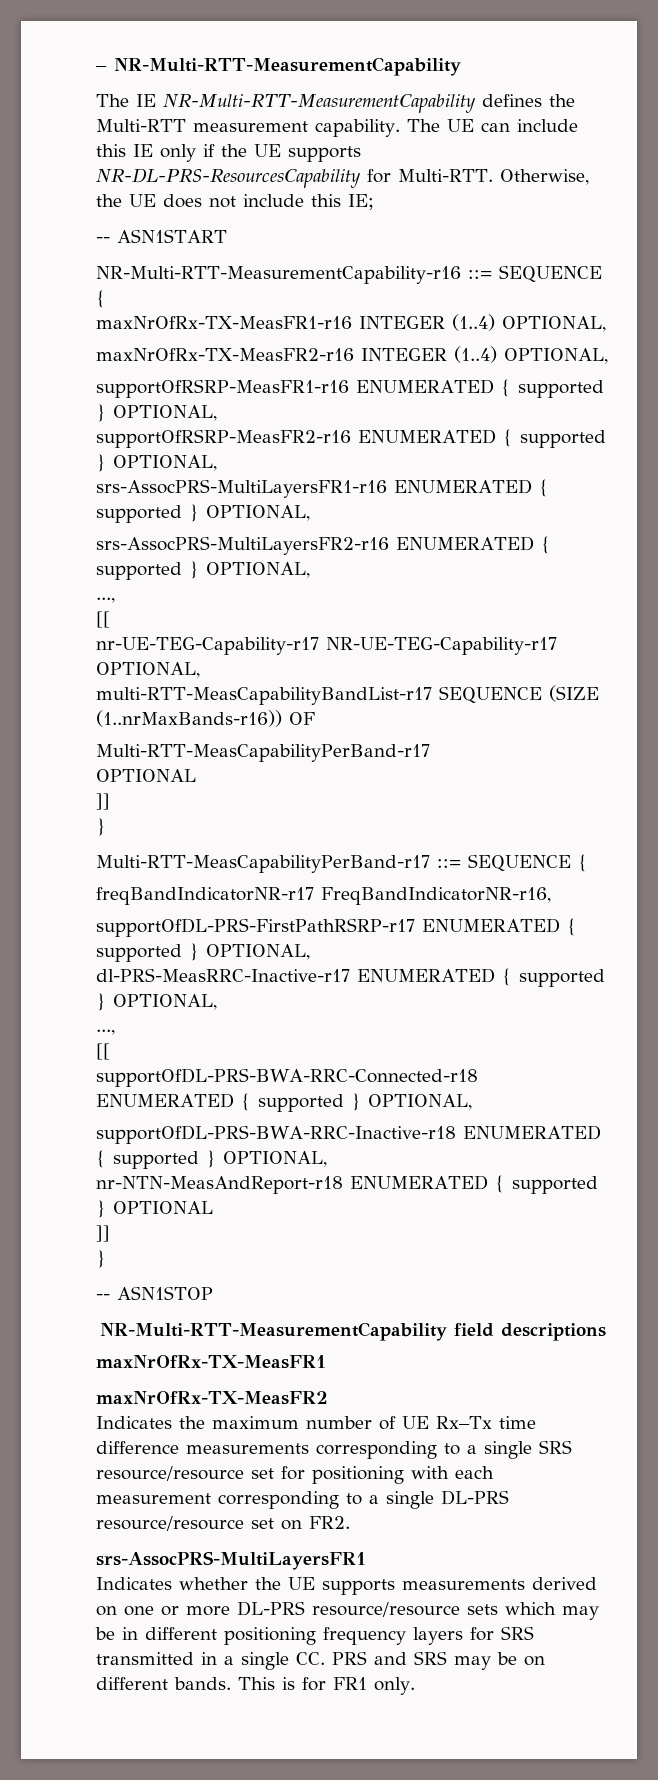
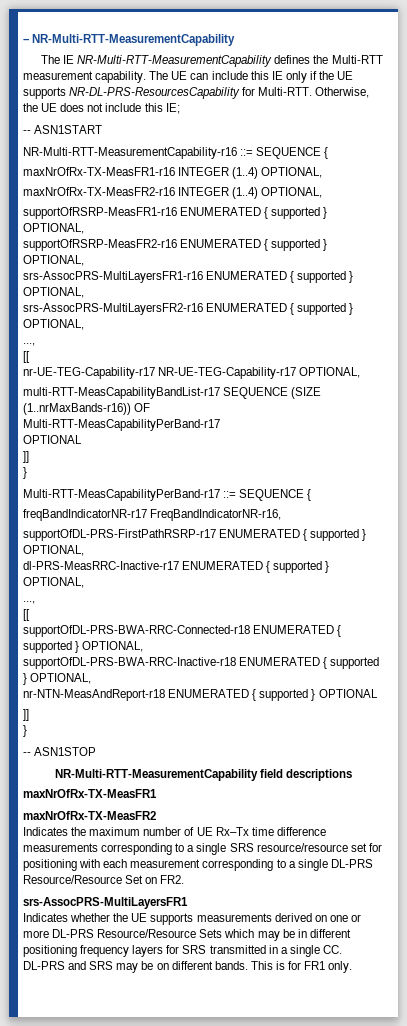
- Indicates the maximum number of UE Rx–Tx time difference measurements corresponding to a single SRS resource/resource set for positioning with each measurement corresponding to a single DL-PRS resource/resource set on FR2.
+ Indicates the maximum number of UE Rx–Tx time difference measurements corresponding to a single SRS resource/resource set for positioning with each measurement corresponding to a single DL-PRS Resource/Resource Set on FR2.
- Indicates whether the UE supports measurements derived on one or more DL-PRS resource/resource sets which may be in different positioning frequency layers for SRS transmitted in a single CC. PRS and SRS may be on different bands.
+ Indicates whether the UE supports measurements derived on one or more DL-PRS Resource/Resource Sets which may be in different positioning frequency layers for SRS transmitted in a single CC. DL-PRS and SRS may be on different bands.

